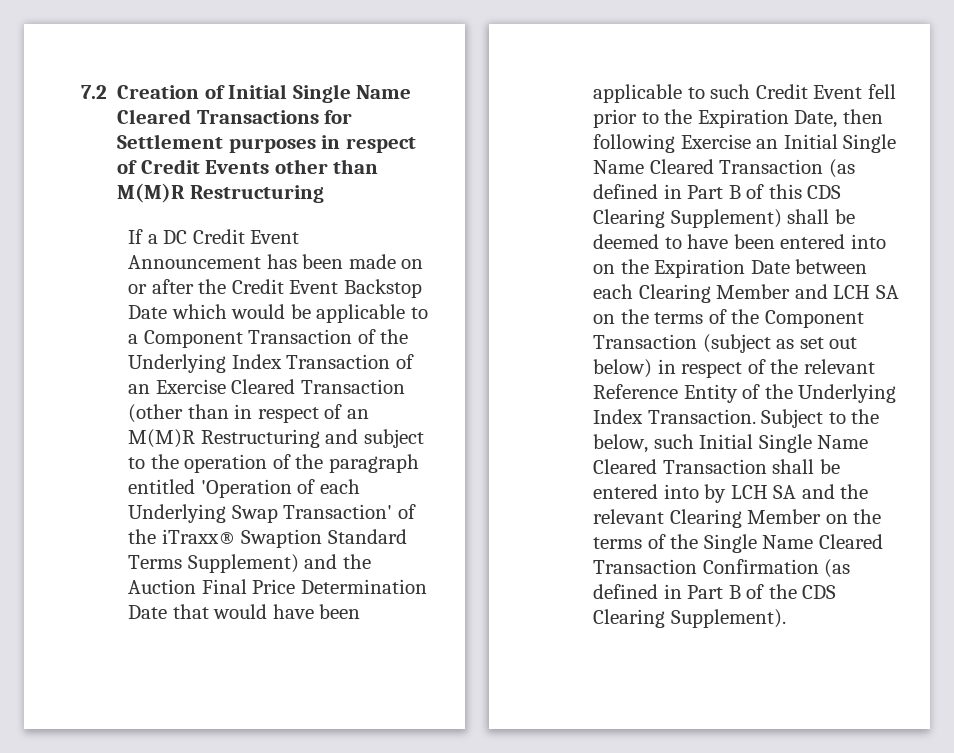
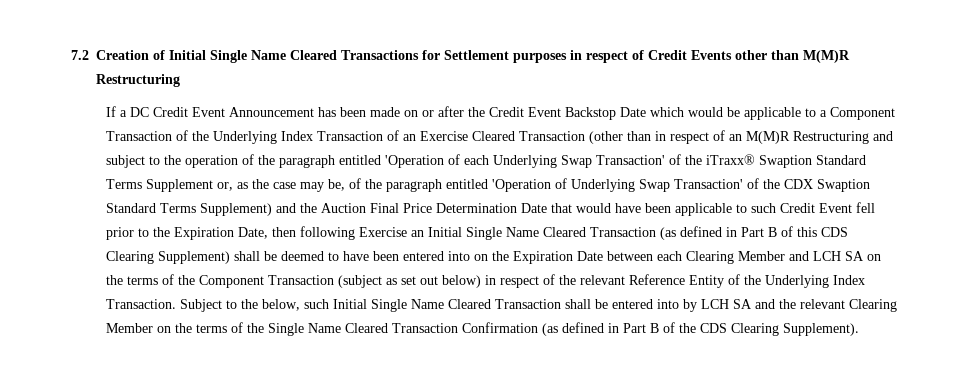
- If a DC Credit Event Announcement has been made on or after the Credit Event Backstop Date which would be applicable to a Component Transaction of the Underlying Index Transaction of an Exercise Cleared Transaction (other than in respect of an M(M)R Restructuring and subject to the operation of the paragraph entitled 'Operation of each Underlying Swap Transaction' of the iTraxx® Swaption Standard Terms Supplement) and the Auction Final Price Determination Date that would have been applicable to such Credit Event fell prior to the Expiration Date, then following Exercise an Initial Single Name Cleared Transaction (as defined in Part B of this CDS Clearing Supplement) shall be deemed to have been entered into on the Expiration Date between each Clearing Member and LCH SA on the terms of the Component Transaction (subject as set out below) in respect of the relevant Reference Entity of the Underlying Index Transaction.
+ If a DC Credit Event Announcement has been made on or after the Credit Event Backstop Date which would be applicable to a Component Transaction of the Underlying Index Transaction of an Exercise Cleared Transaction (other than in respect of an M(M)R Restructuring and subject to the operation of the paragraph entitled 'Operation of each Underlying Swap Transaction' of the iTraxx® Swaption Standard Terms Supplement or, as the case may be, of the paragraph entitled 'Operation of Underlying Swap Transaction' of the CDX Swaption Standard Terms Supplement) and the Auction Final Price Determination Date that would have been applicable to such Credit Event fell prior to the Expiration Date, then following Exercise an Initial Single Name Cleared Transaction (as defined in Part B of this CDS Clearing Supplement) shall be deemed to have been entered into on the Expiration Date between each Clearing Member and LCH SA on the terms of the Component Transaction (subject as set out below) in respect of the relevant Reference Entity of the Underlying Index Transaction.

